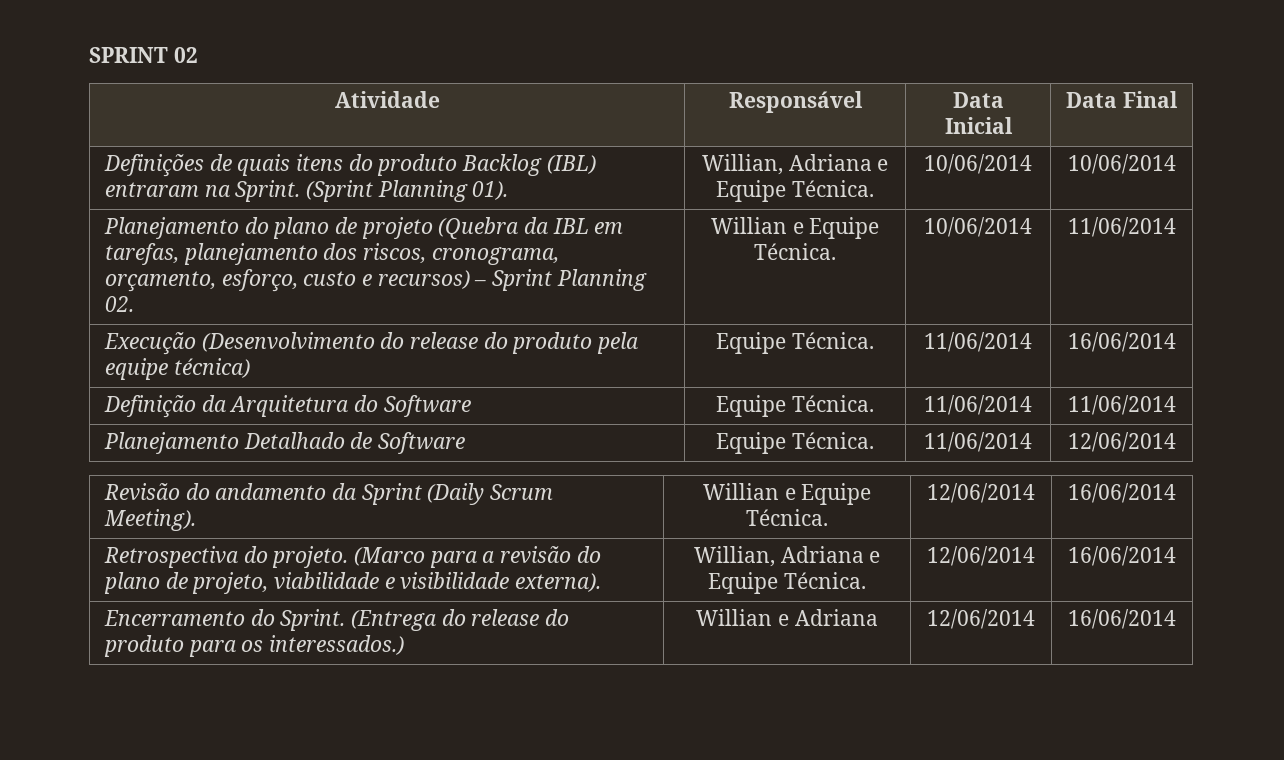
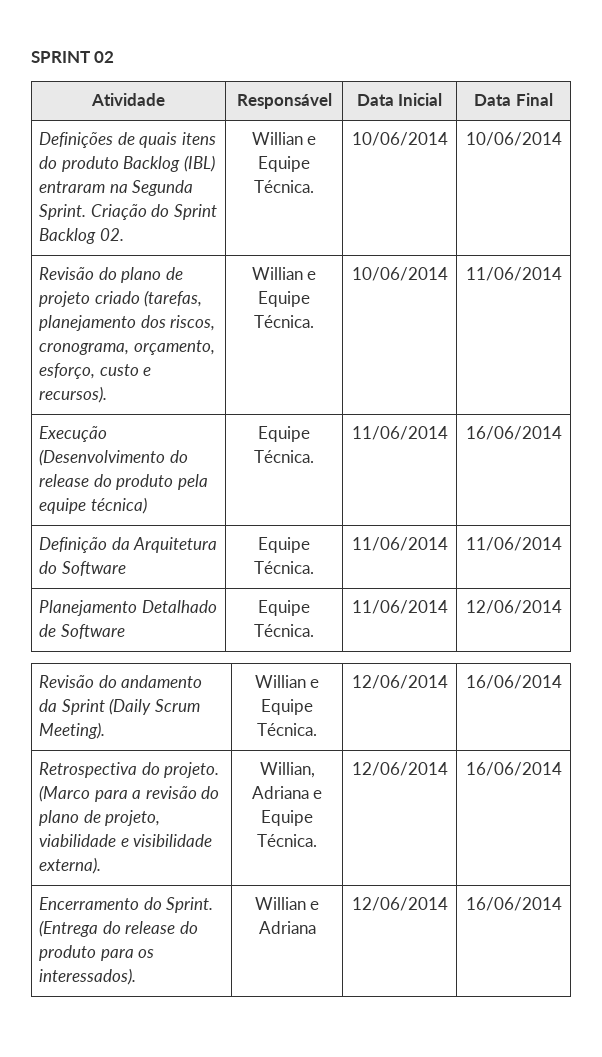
- Definições de quais itens do produto Backlog (IBL) entraram na Sprint. (Sprint Planning 01). | Willian, Adriana e Equipe Técnica. | 10/06/2014 | 10/06/2014
+ Definições de quais itens do produto Backlog (IBL) entraram na Segunda Sprint. Criação do Sprint Backlog 02. | Willian e Equipe Técnica. | 10/06/2014 | 10/06/2014
- Planejamento do plano de projeto (Quebra da IBL em tarefas, planejamento dos riscos, cronograma, orçamento, esforço, custo e recursos) – Sprint Planning 02. | Willian e Equipe Técnica. | 10/06/2014 | 11/06/2014
+ Revisão do plano de projeto criado (tarefas, planejamento dos riscos, cronograma, orçamento, esforço, custo e recursos). | Willian e Equipe Técnica. | 10/06/2014 | 11/06/2014
- Encerramento do Sprint. (Entrega do release do produto para os interessados.) | Willian e Adriana | 12/06/2014 | 16/06/2014
+ Encerramento do Sprint. (Entrega do release do produto para os interessados). | Willian e Adriana | 12/06/2014 | 16/06/2014

